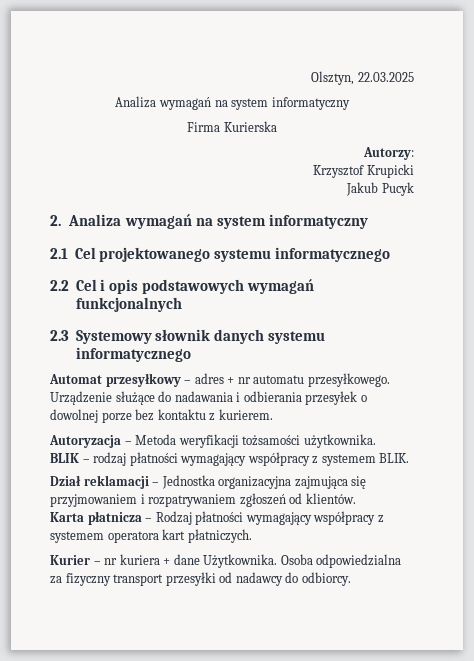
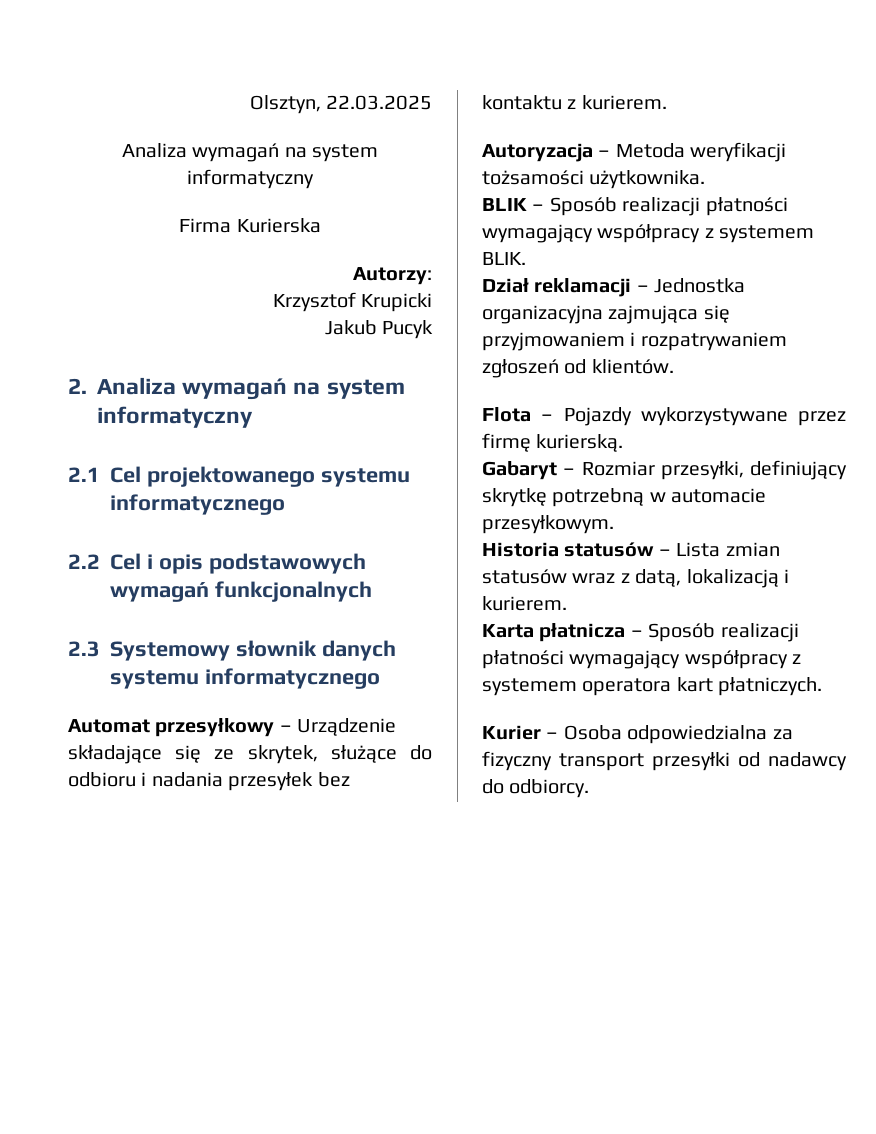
- Automat przesyłkowy – adres + nr automatu przesyłkowego. Urządzenie służące do nadawania i odbierania przesyłek o dowolnej porze bez kontaktu z kurierem.
+ Automat przesyłkowy – Urządzenie składające się ze skrytek, służące do odbioru i nadania przesyłek bez kontaktu z kurierem.
- BLIK – rodzaj płatności wymagający współpracy z systemem BLIK.
+ BLIK – Sposób realizacji płatności wymagający współpracy z systemem BLIK.
+ Flota – Pojazdy wykorzystywane przez firmę kurierską.
+ Gabaryt – Rozmiar przesyłki, definiujący skrytkę potrzebną w automacie przesyłkowym.
+ Historia statusów – Lista zmian statusów wraz z datą, lokalizacją i kurierem.
- Karta płatnicza – Rodzaj płatności wymagający współpracy z systemem operatora kart płatniczych.
+ Karta płatnicza – Sposób realizacji płatności wymagający współpracy z systemem operatora kart płatniczych.
- Kurier – nr kuriera + dane Użytkownika. Osoba odpowiedzialna za fizyczny transport przesyłki od nadawcy do odbiorcy.
+ Kurier – Osoba odpowiedzialna za fizyczny transport przesyłki od nadawcy do odbiorcy.

